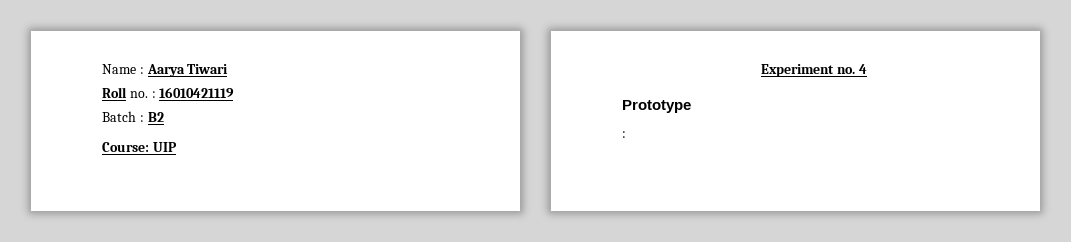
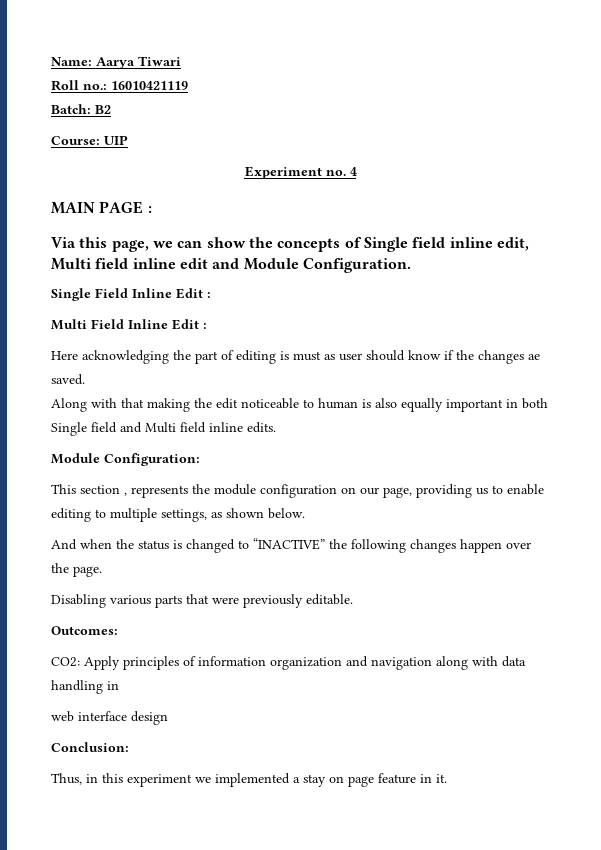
- Name : Aarya Tiwari
+ Name: Aarya Tiwari
- Roll no. : 16010421119
+ Roll no.: 16010421119
- Batch : B2
+ Batch: B2
- Prototype
- :
+ MAIN PAGE :
+ Via this page, we can show the concepts of Single field inline edit, Multi field inline edit and Module Configuration.
+ Single Field Inline Edit :
+ Multi Field Inline Edit :
+ Here acknowledging the part of editing is must as user should know if the changes ae saved.
+ Along with that making the edit noticeable to human is also equally important in both Single field and Multi field inline edits.
+ Module Configuration:
+ This section , represents the module configuration on our page, providing us to enable editing to multiple settings, as shown below.
+ And when the status is changed to “INACTIVE” the following changes happen over the page.
+ Disabling various parts that were previously editable.
+ Outcomes:
+ CO2: Apply principles of information organization and navigation along with data handling in
+ web interface design
+ Conclusion:
+ Thus, in this experiment we implemented a stay on page feature in it.

